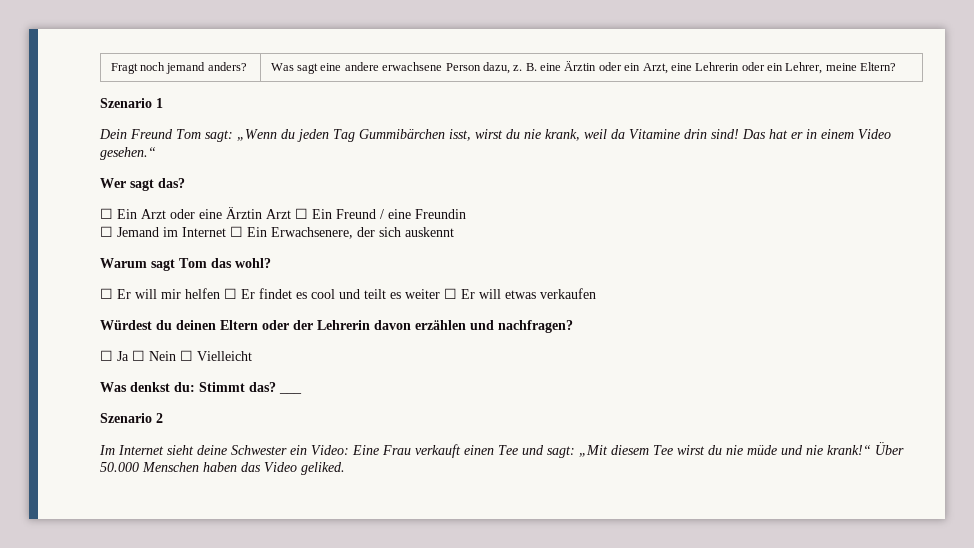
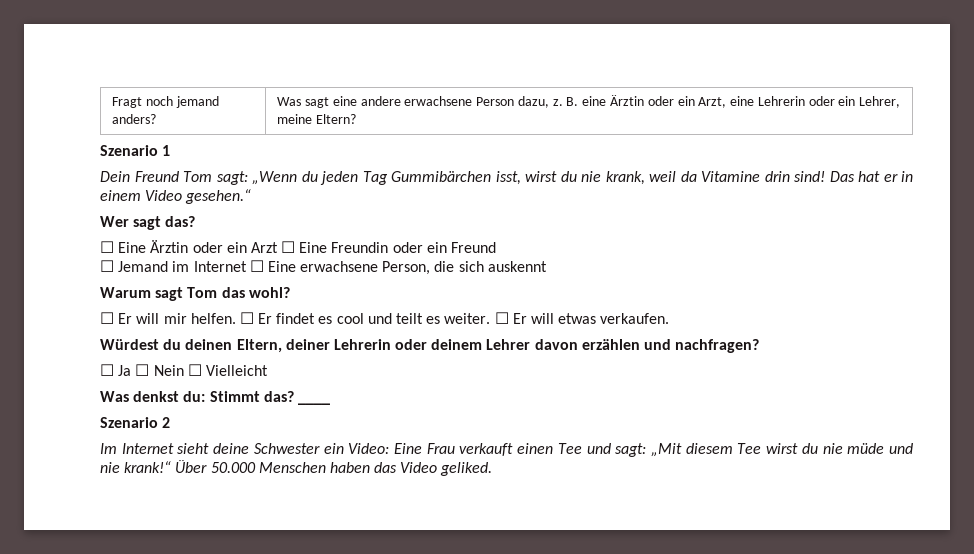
- ☐ Ein Arzt oder eine Ärztin Arzt ☐ Ein Freund / eine Freundin
+ ☐ Eine Ärztin oder ein Arzt ☐ Eine Freundin oder ein Freund
- ☐ Jemand im Internet ☐ Ein Erwachsenere, der sich auskennt
+ ☐ Jemand im Internet ☐ Eine erwachsene Person, die sich auskennt
- ☐ Er will mir helfen ☐ Er findet es cool und teilt es weiter ☐ Er will etwas verkaufen
+ ☐ Er will mir helfen. ☐ Er findet es cool und teilt es weiter. ☐ Er will etwas verkaufen.
- Würdest du deinen Eltern oder der Lehrerin davon erzählen und nachfragen?
+ Würdest du deinen Eltern, deiner Lehrerin oder deinem Lehrer davon erzählen und nachfragen?
- ___
+ ____

